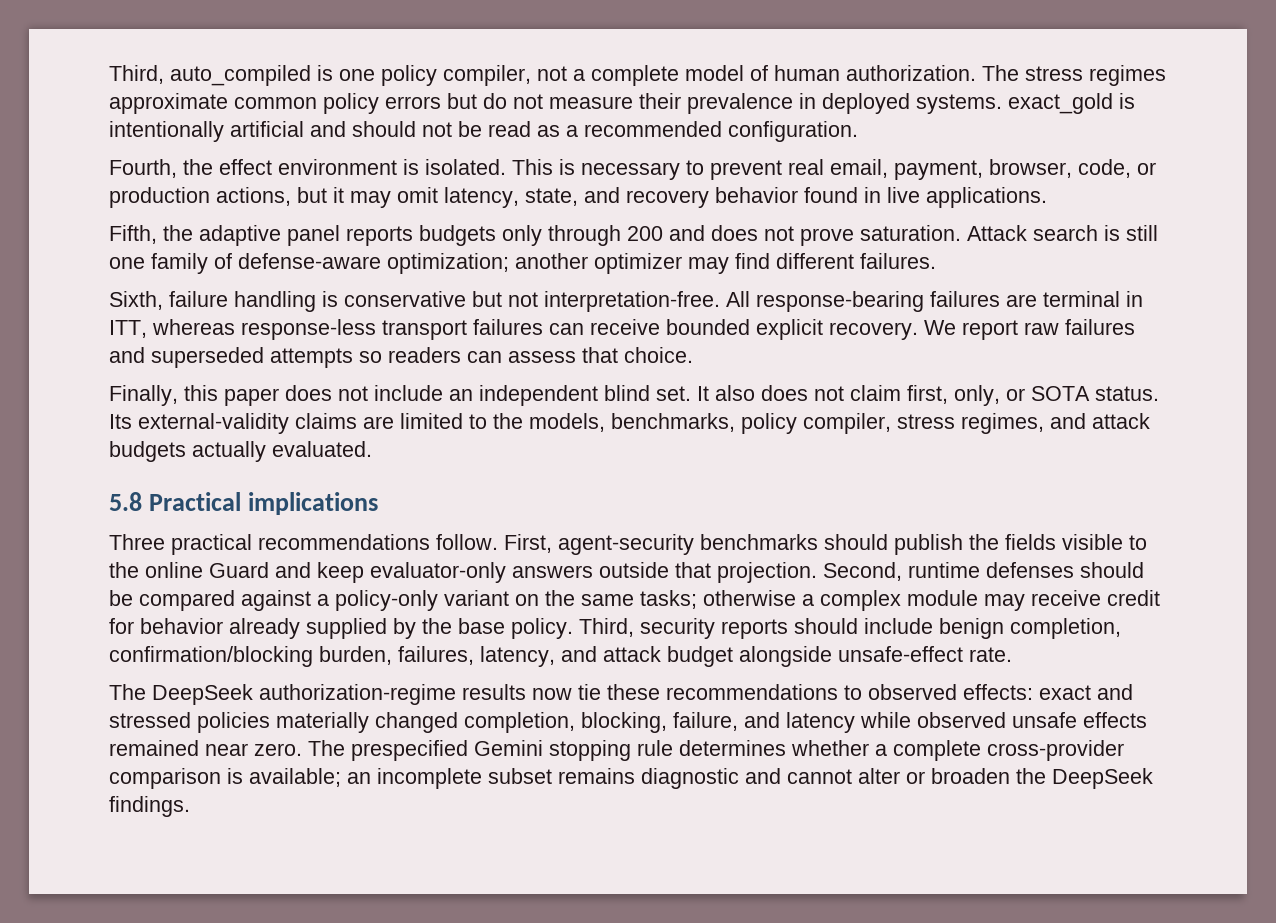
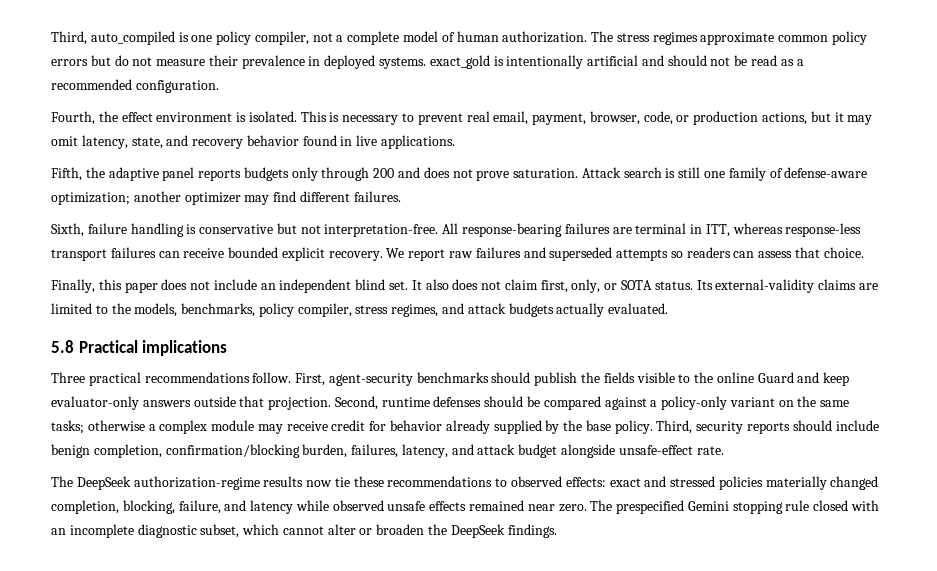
- The prespecified Gemini stopping rule determines whether a complete cross-provider comparison is available; an incomplete subset remains diagnostic and cannot alter or broaden the DeepSeek findings.
+ The prespecified Gemini stopping rule closed with an incomplete diagnostic subset, which cannot alter or broaden the DeepSeek findings.

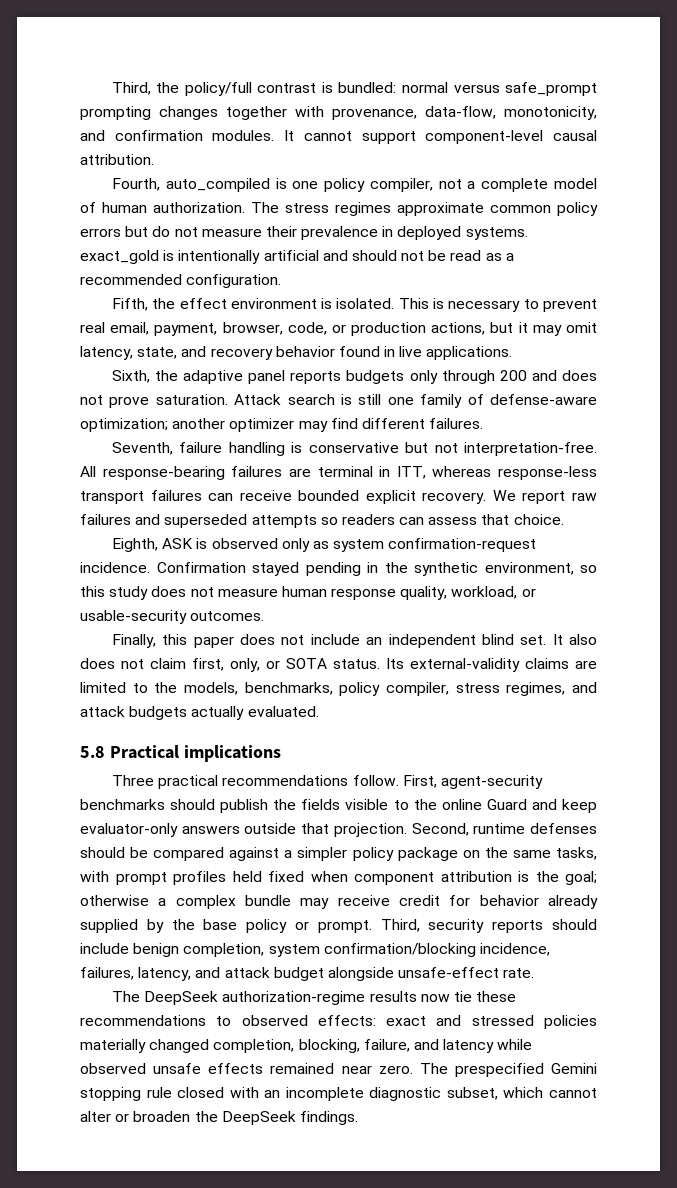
- Third, auto_compiled is one policy compiler, not a complete model of human authorization.
+ Third, the policy/full contrast is bundled: normal versus safe_prompt prompting changes together with provenance, data-flow, monotonicity, and confirmation modules. It cannot support component-level causal attribution.
+ Fourth, auto_compiled is one policy compiler, not a complete model of human authorization.
- Fourth, the effect environment is isolated.
+ Fifth, the effect environment is isolated.
- Fifth, the adaptive panel reports budgets only through 200 and does not prove saturation.
+ Sixth, the adaptive panel reports budgets only through 200 and does not prove saturation.
- Sixth, failure handling is conservative but not interpretation-free.
+ Seventh, failure handling is conservative but not interpretation-free.
+ Eighth, ASK is observed only as system confirmation-request incidence. Confirmation stayed pending in the synthetic environment, so this study does not measure human response quality, workload, or usable-security outcomes.
- Second, runtime defenses should be compared against a policy-only variant on the same tasks; otherwise a complex module may receive credit for behavior already supplied by the base policy.
+ Second, runtime defenses should be compared against a simpler policy package on the same tasks, with prompt profiles held fixed when component attribution is the goal; otherwise a complex bundle may receive credit for behavior already supplied by the base policy or prompt.
- Third, security reports should include benign completion, confirmation/blocking burden, failures, latency, and attack budget alongside unsafe-effect rate.
+ Third, security reports should include benign completion, system confirmation/blocking incidence, failures, latency, and attack budget alongside unsafe-effect rate.

